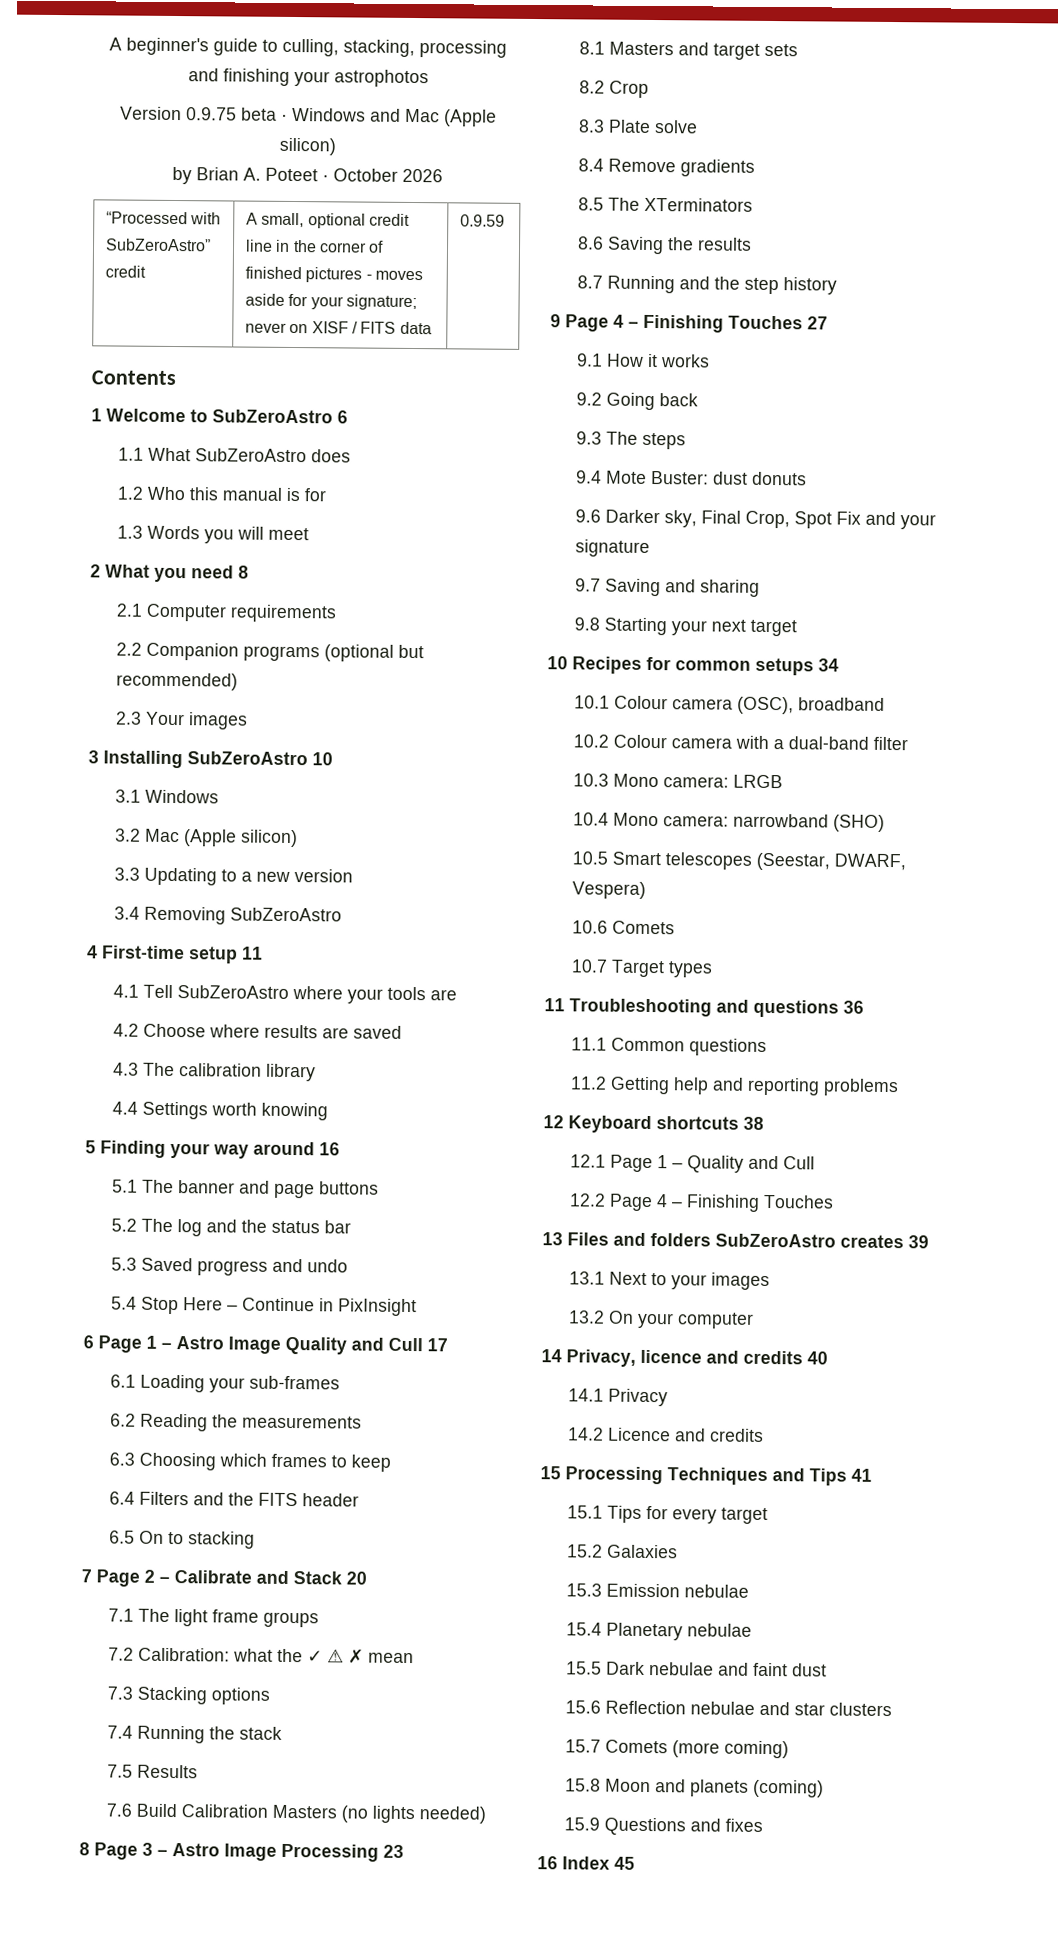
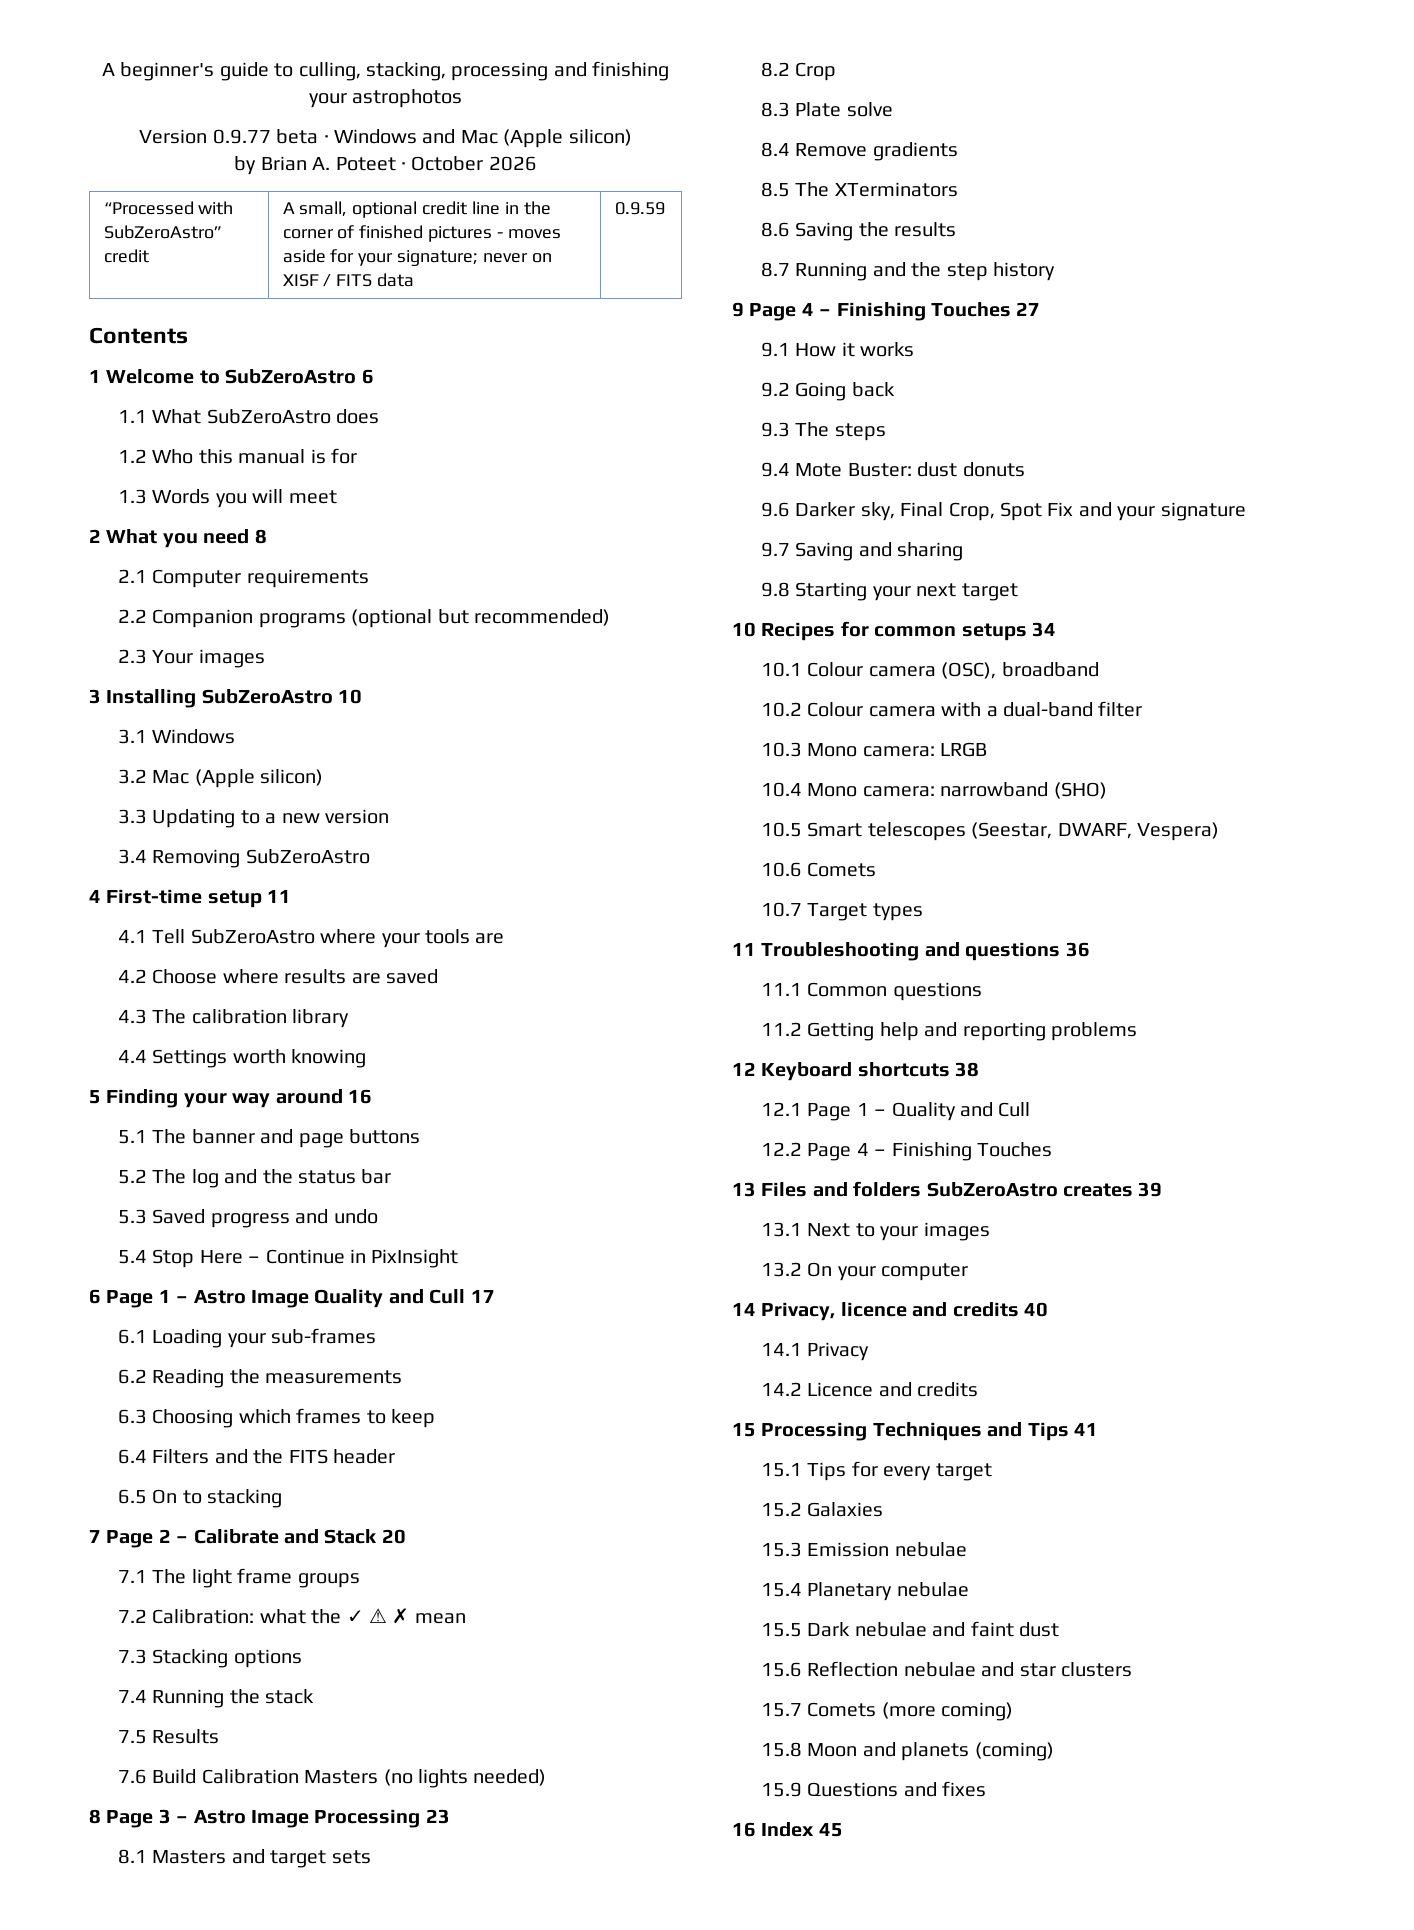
- Version 0.9.75 beta · Windows and Mac (Apple silicon)
+ Version 0.9.77 beta · Windows and Mac (Apple silicon)

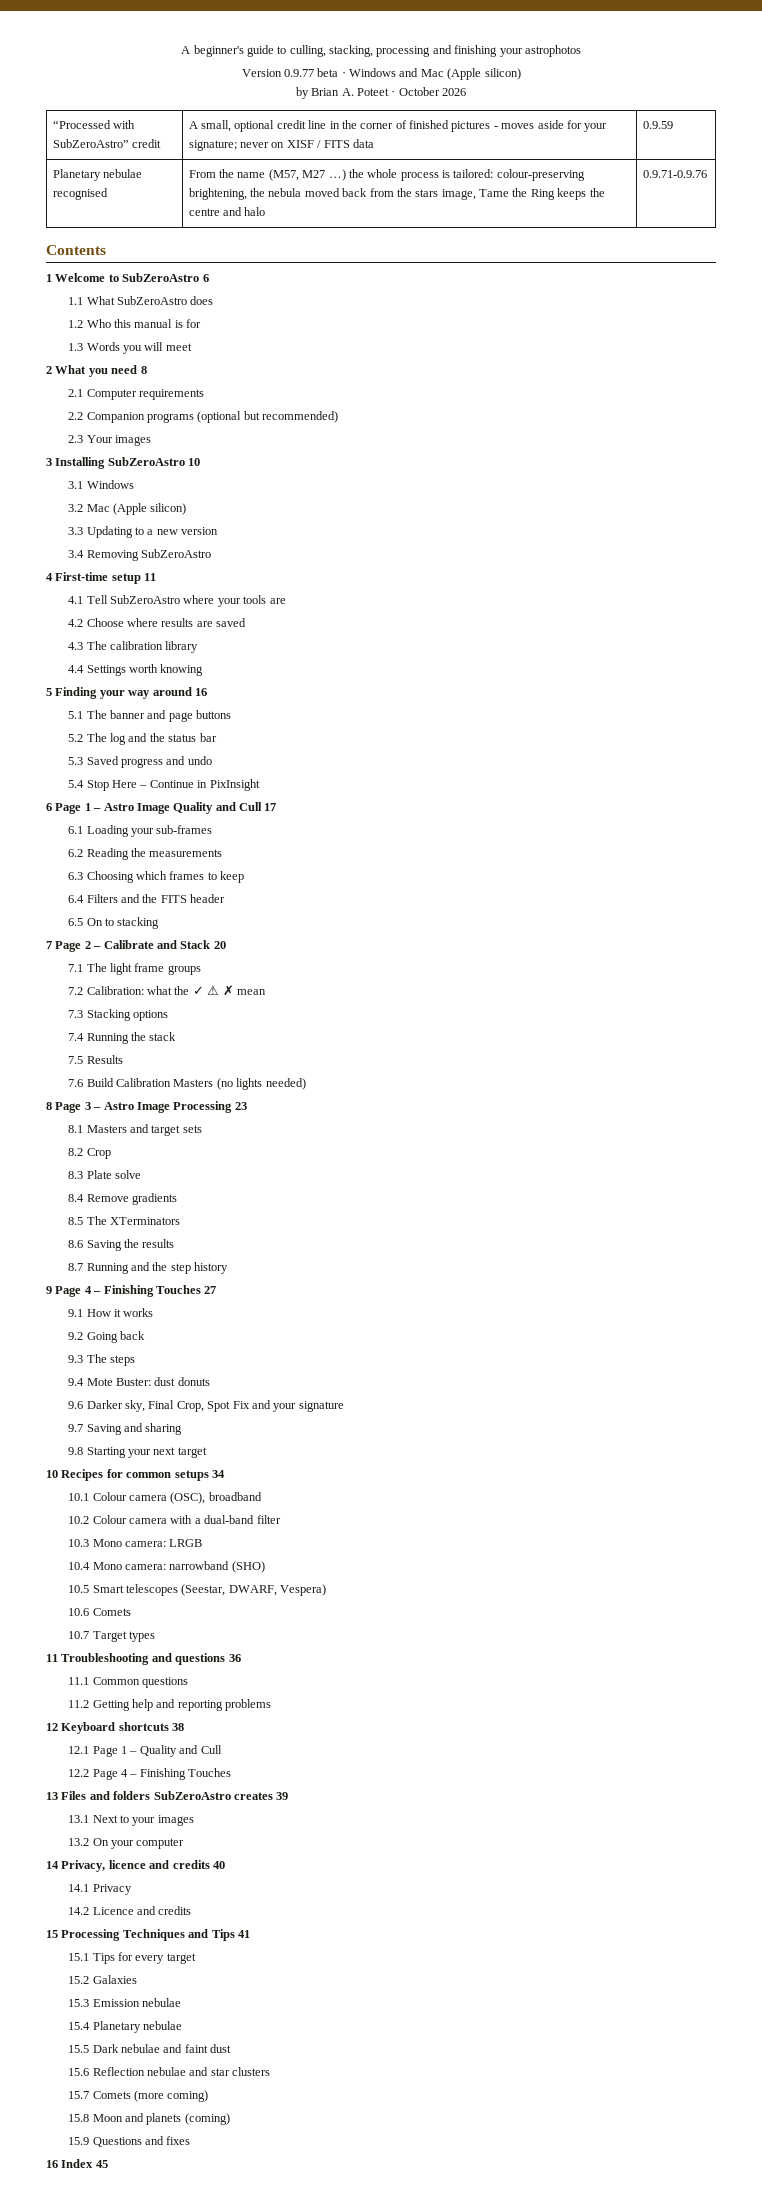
+ Planetary nebulae recognised | From the name (M57, M27 …) the whole process is tailored: colour-preserving brightening, the nebula moved back from the stars image, Tame the Ring keeps the centre and halo | 0.9.71-0.9.76

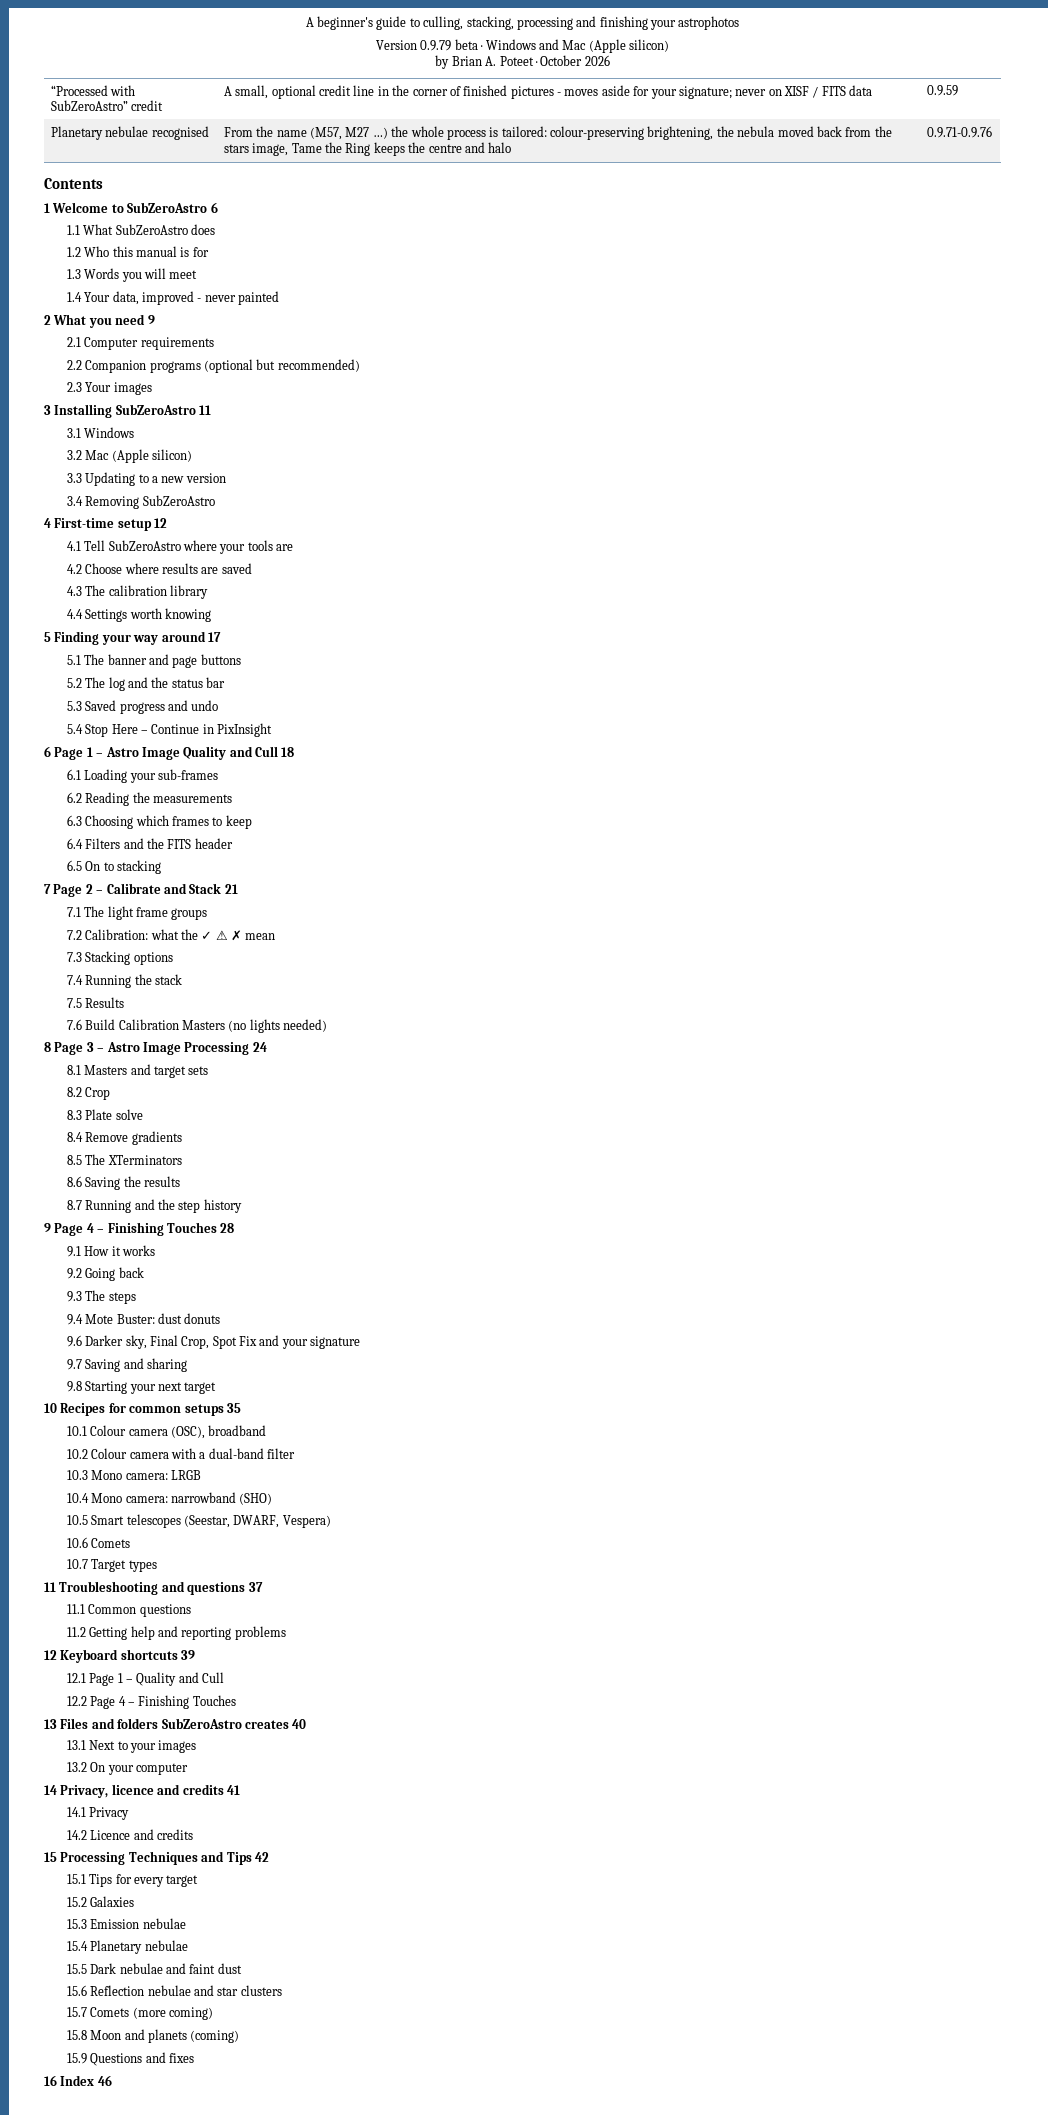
- Version 0.9.77 beta · Windows and Mac (Apple silicon)
+ Version 0.9.79 beta · Windows and Mac (Apple silicon)
+ 1.4 Your data, improved - never painted
- 2 What you need 8
+ 2 What you need 9
- 3 Installing SubZeroAstro 10
+ 3 Installing SubZeroAstro 11
- 4 First-time setup 11
+ 4 First-time setup 12
- 5 Finding your way around 16
+ 5 Finding your way around 17
- 6 Page 1 – Astro Image Quality and Cull 17
+ 6 Page 1 – Astro Image Quality and Cull 18
- 7 Page 2 – Calibrate and Stack 20
+ 7 Page 2 – Calibrate and Stack 21
- 8 Page 3 – Astro Image Processing 23
+ 8 Page 3 – Astro Image Processing 24
- 9 Page 4 – Finishing Touches 27
+ 9 Page 4 – Finishing Touches 28
- 10 Recipes for common setups 34
+ 10 Recipes for common setups 35
- 11 Troubleshooting and questions 36
+ 11 Troubleshooting and questions 37
- 12 Keyboard shortcuts 38
+ 12 Keyboard shortcuts 39
- 13 Files and folders SubZeroAstro creates 39
+ 13 Files and folders SubZeroAstro creates 40
- 14 Privacy, licence and credits 40
+ 14 Privacy, licence and credits 41
- 15 Processing Techniques and Tips 41
+ 15 Processing Techniques and Tips 42
- 16 Index 45
+ 16 Index 46

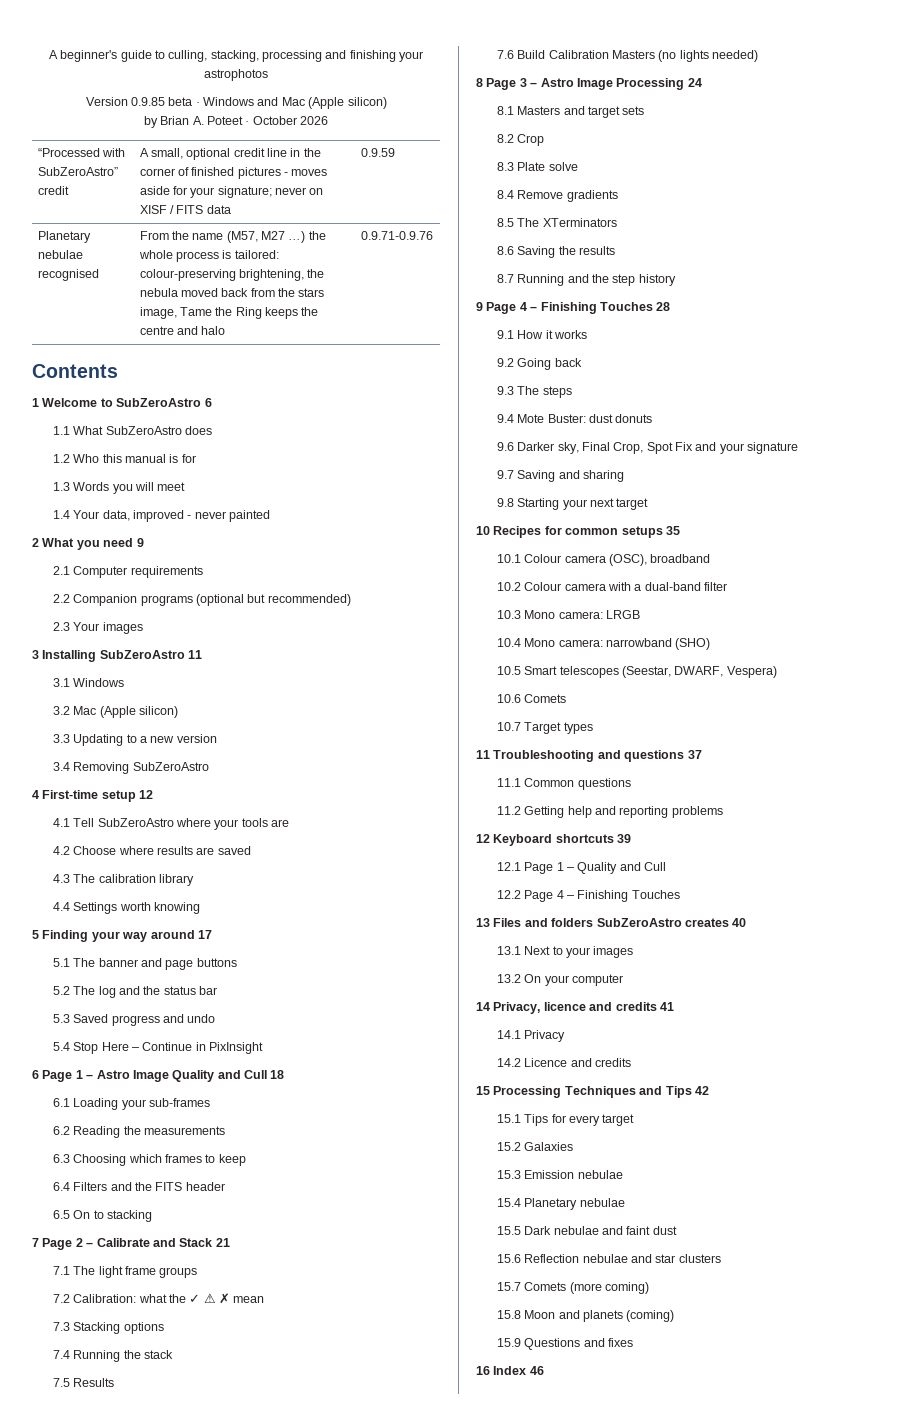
- Version 0.9.79 beta · Windows and Mac (Apple silicon)
+ Version 0.9.85 beta · Windows and Mac (Apple silicon)

